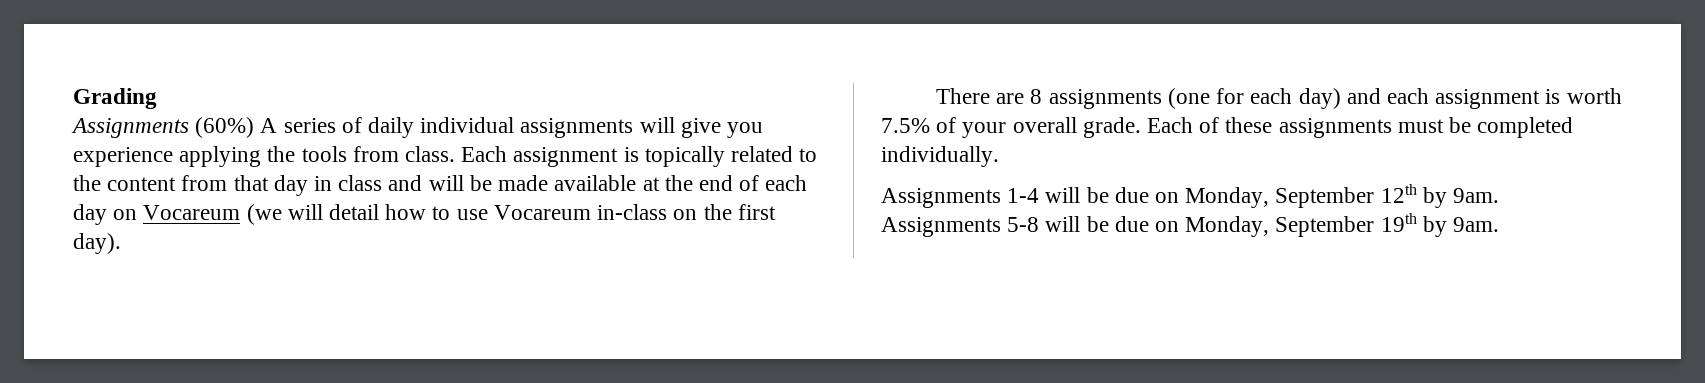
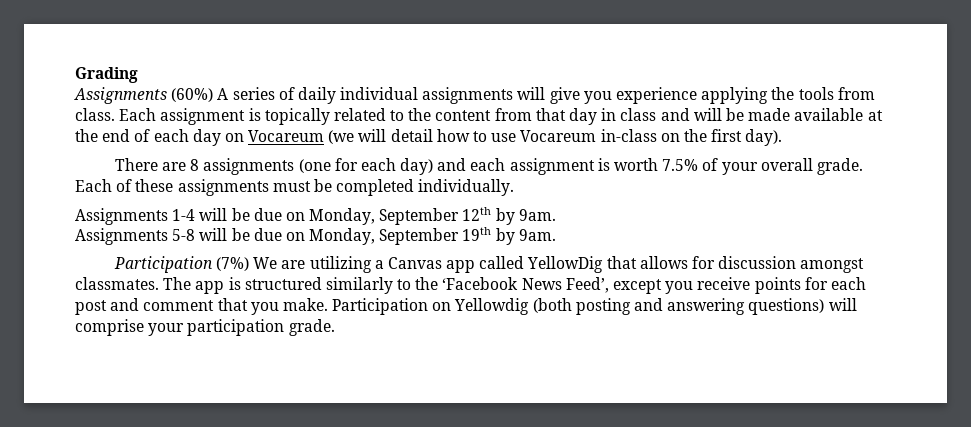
+ Participation (7%) We are utilizing a Canvas app called YellowDig that allows for discussion amongst classmates. The app is structured similarly to the ‘Facebook News Feed’, except you receive points for each post and comment that you make. Participation on Yellowdig (both posting and answering questions) will comprise your participation grade.

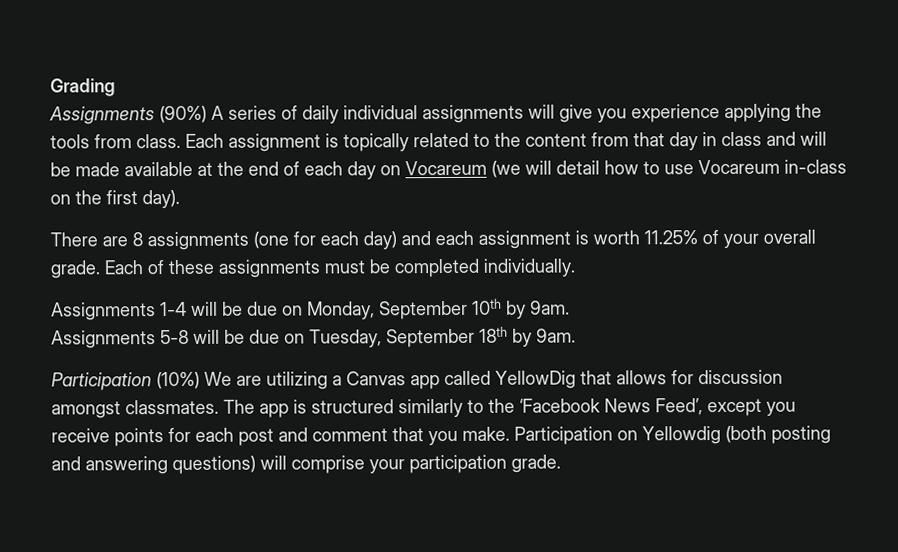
- Assignments (60%) A series of daily individual assignments will give you experience applying the tools from class.
+ Assignments (90%) A series of daily individual assignments will give you experience applying the tools from class.
- There are 8 assignments (one for each day) and each assignment is worth 7.5% of your overall grade.
+ There are 8 assignments (one for each day) and each assignment is worth 11.25% of your overall grade.
- Assignments 1-4 will be due on Monday, September 12th by 9am.
+ Assignments 1-4 will be due on Monday, September 10th by 9am.
- Assignments 5-8 will be due on Monday, September 19th by 9am.
+ Assignments 5-8 will be due on Tuesday, September 18th by 9am.
- Participation (7%) We are utilizing a Canvas app called YellowDig that allows for discussion amongst classmates.
+ Participation (10%) We are utilizing a Canvas app called YellowDig that allows for discussion amongst classmates.

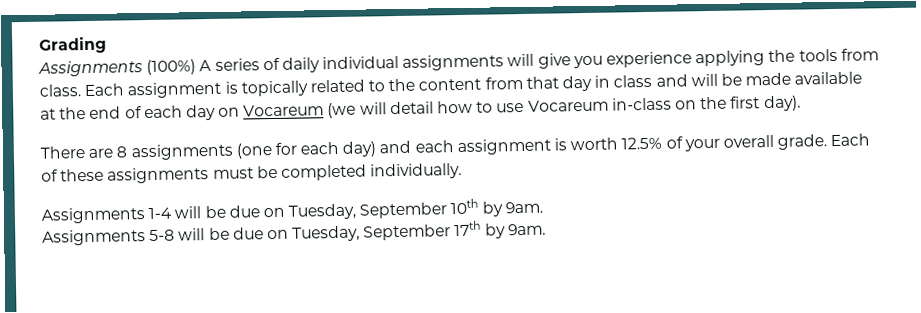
- Assignments (90%) A series of daily individual assignments will give you experience applying the tools from class.
+ Assignments (100%) A series of daily individual assignments will give you experience applying the tools from class.
- There are 8 assignments (one for each day) and each assignment is worth 11.25% of your overall grade.
+ There are 8 assignments (one for each day) and each assignment is worth 12.5% of your overall grade.
- Assignments 1-4 will be due on Monday, September 10th by 9am.
+ Assignments 1-4 will be due on Tuesday, September 10th by 9am.
- Assignments 5-8 will be due on Tuesday, September 18th by 9am.
- Participation (10%) We are utilizing a Canvas app called YellowDig that allows for discussion amongst classmates. The app is structured similarly to the ‘Facebook News Feed’, except you receive points for each post and comment that you make. Participation on Yellowdig (both posting and answering questions) will comprise your participation grade.
+ Assignments 5-8 will be due on Tuesday, September 17th by 9am.

